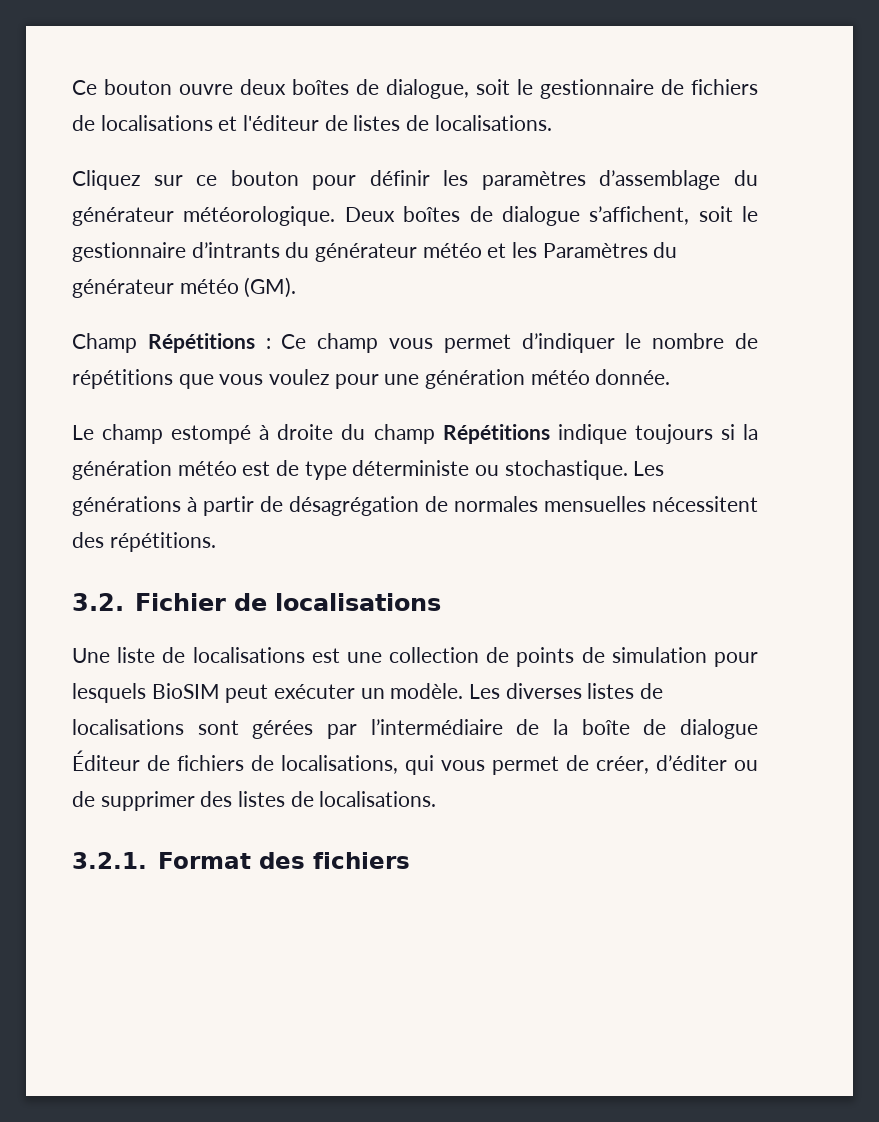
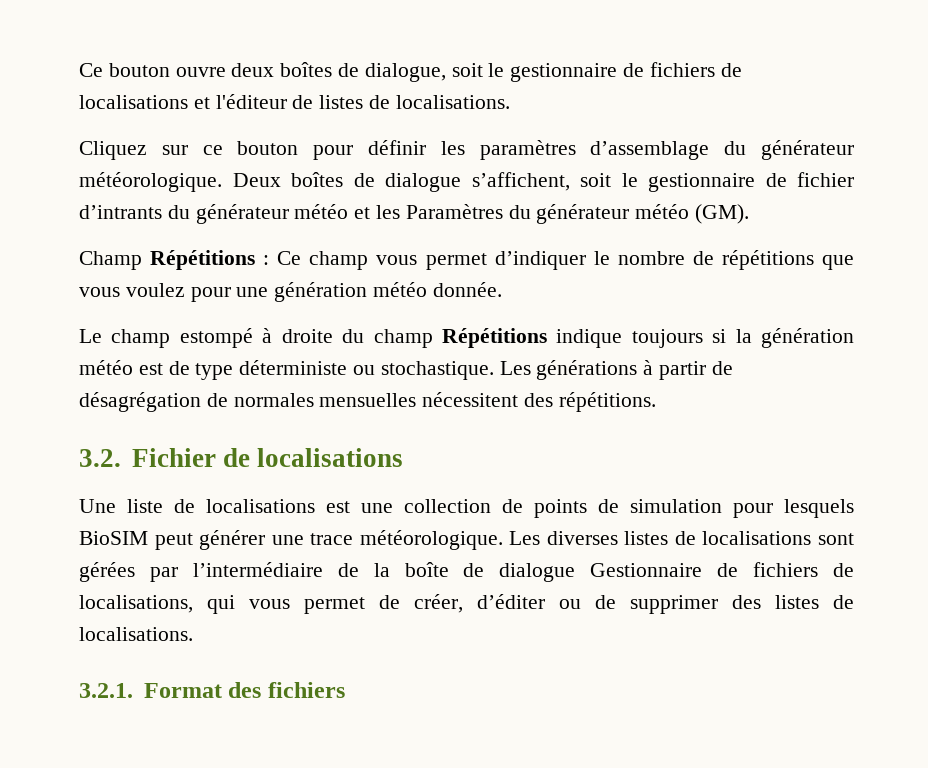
- Deux boîtes de dialogue s’affichent, soit le gestionnaire d’intrants du générateur météo et les Paramètres du générateur météo (GM).
+ Deux boîtes de dialogue s’affichent, soit le gestionnaire de fichier d’intrants du générateur météo et les Paramètres du générateur météo (GM).
- Une liste de localisations est une collection de points de simulation pour lesquels BioSIM peut exécuter un modèle.
+ Une liste de localisations est une collection de points de simulation pour lesquels BioSIM peut générer une trace météorologique.
- Les diverses listes de localisations sont gérées par l’intermédiaire de la boîte de dialogue Éditeur de fichiers de localisations, qui vous permet de créer, d’éditer ou de supprimer des listes de localisations.
+ Les diverses listes de localisations sont gérées par l’intermédiaire de la boîte de dialogue Gestionnaire de fichiers de localisations, qui vous permet de créer, d’éditer ou de supprimer des listes de localisations.

